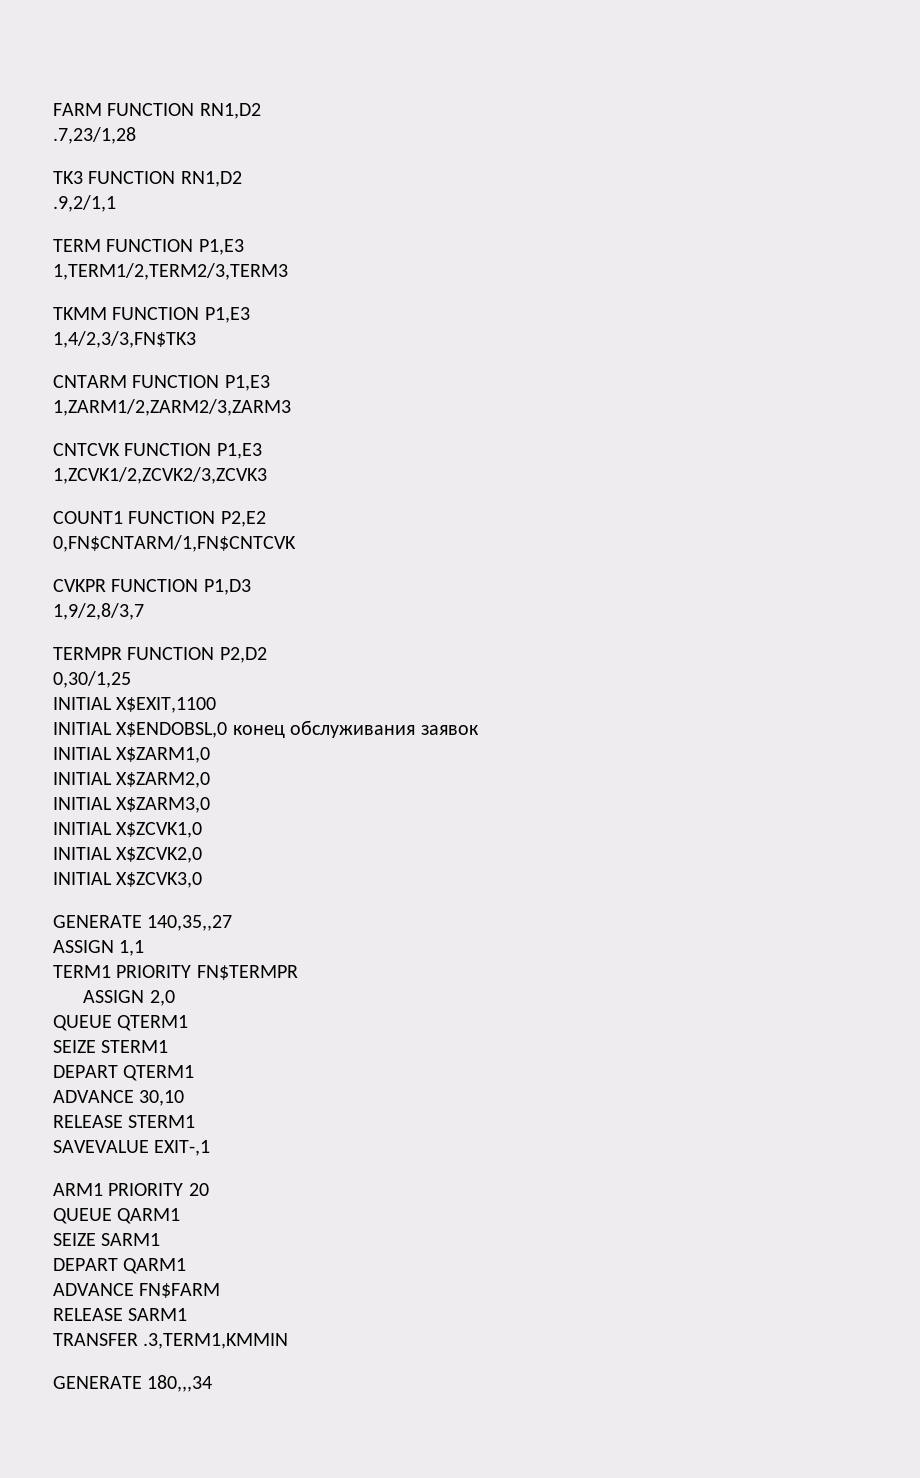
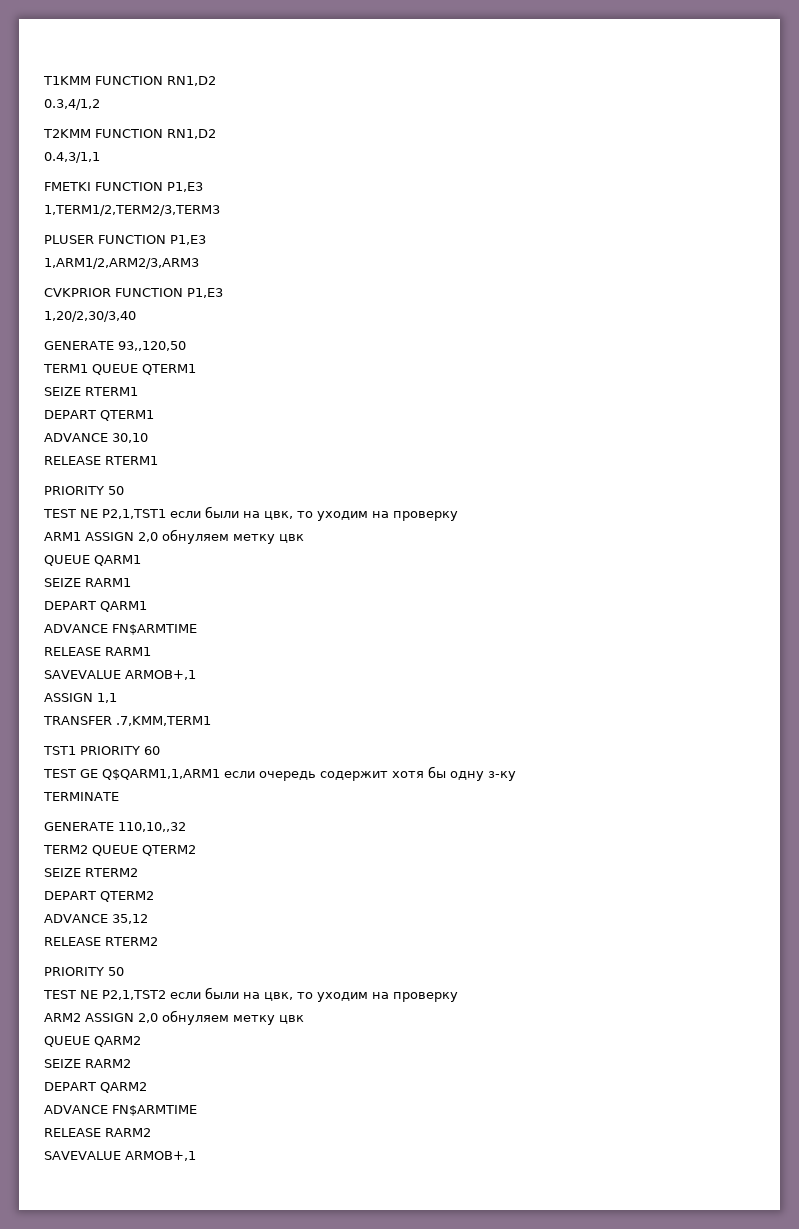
- FARM FUNCTION RN1,D2
- .7,23/1,28
- TK3 FUNCTION RN1,D2
- .9,2/1,1
- TERM FUNCTION P1,E3
+ T1KMM FUNCTION RN1,D2
+ 0.3,4/1,2
+ T2KMM FUNCTION RN1,D2
+ 0.4,3/1,1
+ FMETKI FUNCTION P1,E3
- TKMM FUNCTION P1,E3
- 1,4/2,3/3,FN$TK3
- CNTARM FUNCTION P1,E3
- 1,ZARM1/2,ZARM2/3,ZARM3
- CNTCVK FUNCTION P1,E3
- 1,ZCVK1/2,ZCVK2/3,ZCVK3
- COUNT1 FUNCTION P2,E2
- 0,FN$CNTARM/1,FN$CNTCVK
- CVKPR FUNCTION P1,D3
- 1,9/2,8/3,7
- TERMPR FUNCTION P2,D2
- 0,30/1,25
- INITIAL X$EXIT,1100
- INITIAL X$ENDOBSL,0 конец обслуживания заявок
- INITIAL X$ZARM1,0
- INITIAL X$ZARM2,0
- INITIAL X$ZARM3,0
- INITIAL X$ZCVK1,0
- INITIAL X$ZCVK2,0
- INITIAL X$ZCVK3,0
- GENERATE 140,35,,27
- ASSIGN 1,1
- TERM1 PRIORITY FN$TERMPR
- ASSIGN 2,0
- QUEUE QTERM1
+ PLUSER FUNCTION P1,E3
+ 1,ARM1/2,ARM2/3,ARM3
+ CVKPRIOR FUNCTION P1,E3
+ 1,20/2,30/3,40
+ GENERATE 93,,120,50
+ TERM1 QUEUE QTERM1
- SEIZE STERM1
+ SEIZE RTERM1
- RELEASE STERM1
- SAVEVALUE EXIT-,1
- ARM1 PRIORITY 20
+ RELEASE RTERM1
+ PRIORITY 50
+ TEST NE P2,1,TST1 если были на цвк, то уходим на проверку
+ ARM1 ASSIGN 2,0 обнуляем метку цвк
- SEIZE SARM1
+ SEIZE RARM1
  DEPART QARM1
- ADVANCE FN$FARM
- RELEASE SARM1
- TRANSFER .3,TERM1,KMMIN
- GENERATE 180,,,34
+ ADVANCE FN$ARMTIME
+ RELEASE RARM1
+ SAVEVALUE ARMOB+,1
+ ASSIGN 1,1
+ TRANSFER .7,KMM,TERM1
+ TST1 PRIORITY 60
+ TEST GE Q$QARM1,1,ARM1 если очередь содержит хотя бы одну з-ку
+ TERMINATE
+ GENERATE 110,10,,32
+ TERM2 QUEUE QTERM2
+ SEIZE RTERM2
+ DEPART QTERM2
+ ADVANCE 35,12
+ RELEASE RTERM2
+ PRIORITY 50
+ TEST NE P2,1,TST2 если были на цвк, то уходим на проверку
+ ARM2 ASSIGN 2,0 обнуляем метку цвк
+ QUEUE QARM2
+ SEIZE RARM2
+ DEPART QARM2
+ ADVANCE FN$ARMTIME
+ RELEASE RARM2
+ SAVEVALUE ARMOB+,1

